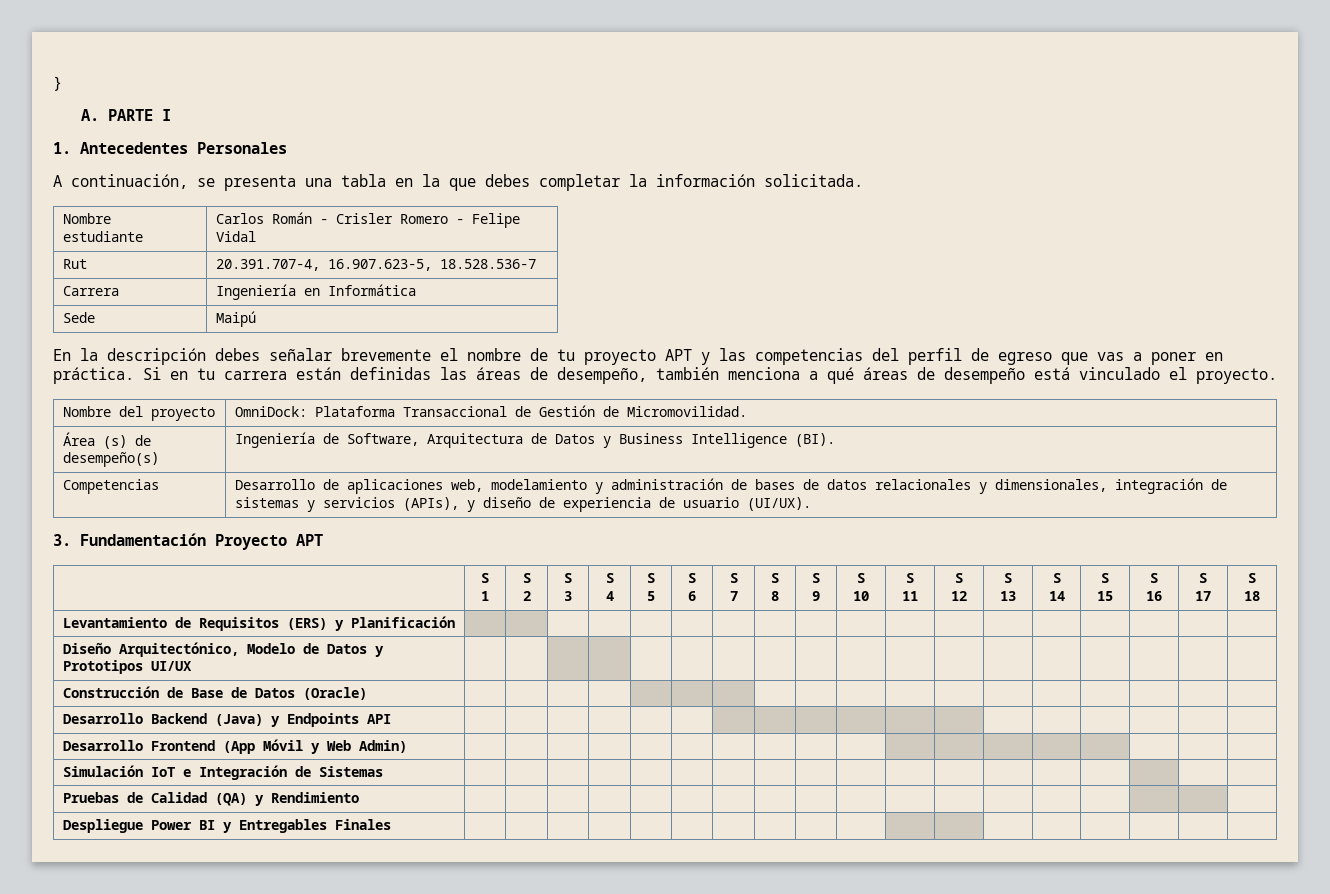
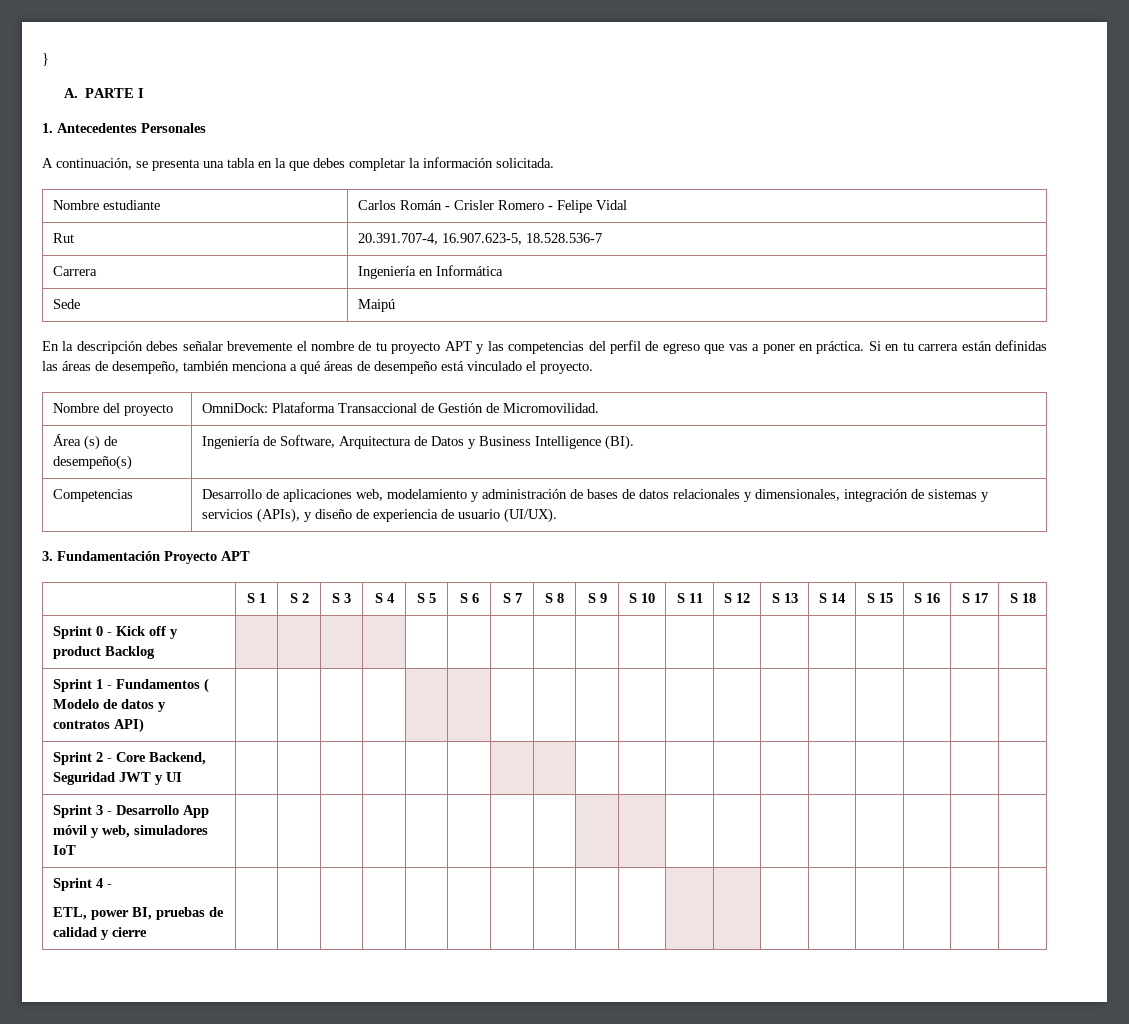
- Levantamiento de Requisitos (ERS) y Planificación | | | | | | | | | | | | | | | | | |
- Diseño Arquitectónico, Modelo de Datos y Prototipos UI/UX | | | | | | | | | | | | | | | | | |
- Construcción de Base de Datos (Oracle) | | | | | | | | | | | | | | | | | |
- Desarrollo Backend (Java) y Endpoints API | | | | | | | | | | | | | | | | | |
- Desarrollo Frontend (App Móvil y Web Admin) | | | | | | | | | | | | | | | | | |
- Simulación IoT e Integración de Sistemas | | | | | | | | | | | | | | | | | |
- Pruebas de Calidad (QA) y Rendimiento | | | | | | | | | | | | | | | | | |
- Despliegue Power BI y Entregables Finales | | | | | | | | | | | | | | | | | |
+ Sprint 0 - Kick off y product Backlog | | | | | | | | | | | | | | | | | |
+ Sprint 1 - Fundamentos ( Modelo de datos y contratos API) | | | | | | | | | | | | | | | | | |
+ Sprint 2 - Core Backend, Seguridad JWT y UI | | | | | | | | | | | | | | | | | |
+ Sprint 3 - Desarrollo App móvil y web, simuladores IoT | | | | | | | | | | | | | | | | | |
+ Sprint 4 -
+ ETL, power BI, pruebas de calidad y cierre | | | | | | | | | | | | | | | | | |

